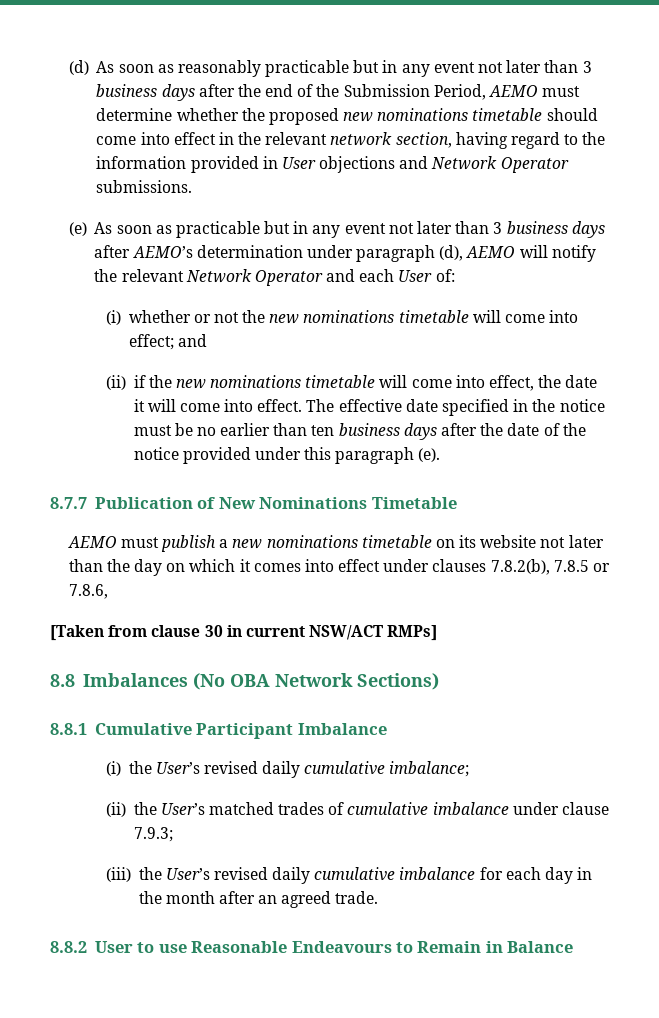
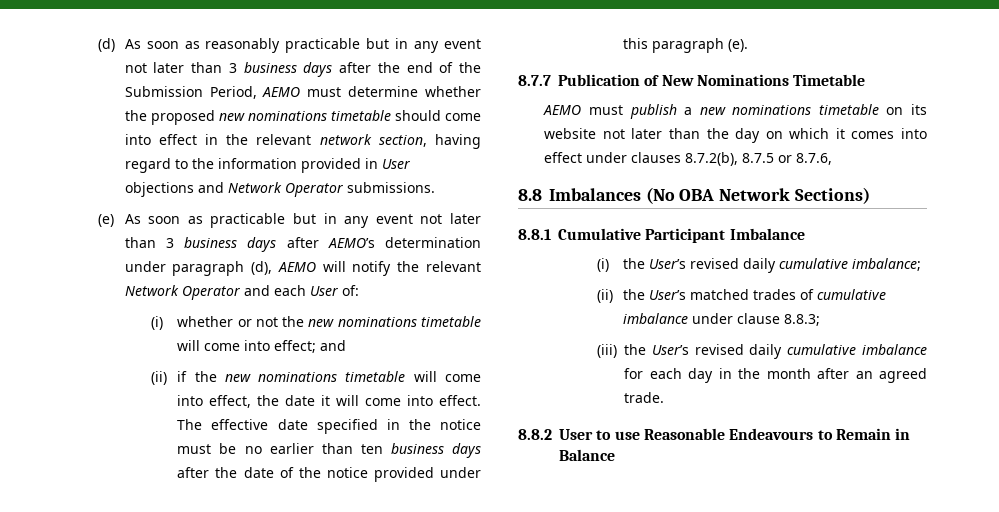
- AEMO must publish a new nominations timetable on its website not later than the day on which it comes into effect under clauses 7.8.2(b), 7.8.5 or 7.8.6,
- [Taken from clause 30 in current NSW/ACT RMPs]
+ AEMO must publish a new nominations timetable on its website not later than the day on which it comes into effect under clauses 8.7.2(b), 8.7.5 or 8.7.6,
- (ii) the User’s matched trades of cumulative imbalance under clause 7.9.3;
+ (ii) the User’s matched trades of cumulative imbalance under clause 8.8.3;

